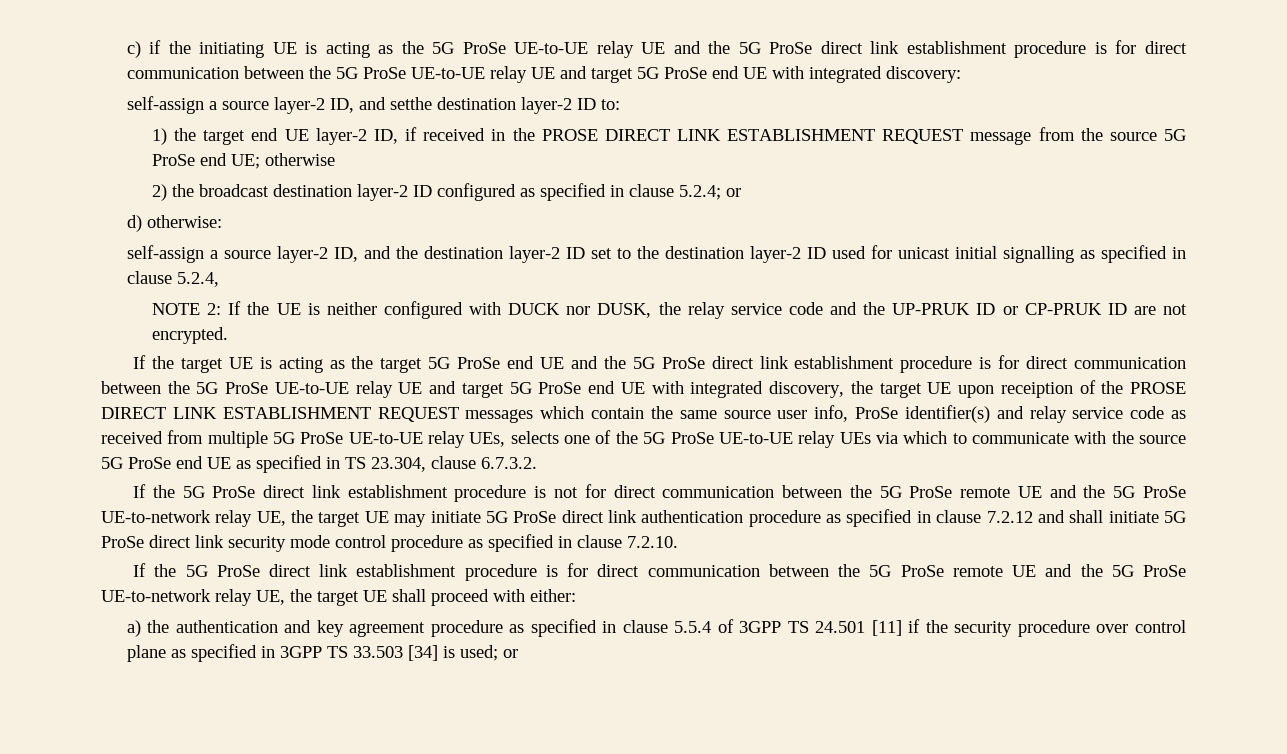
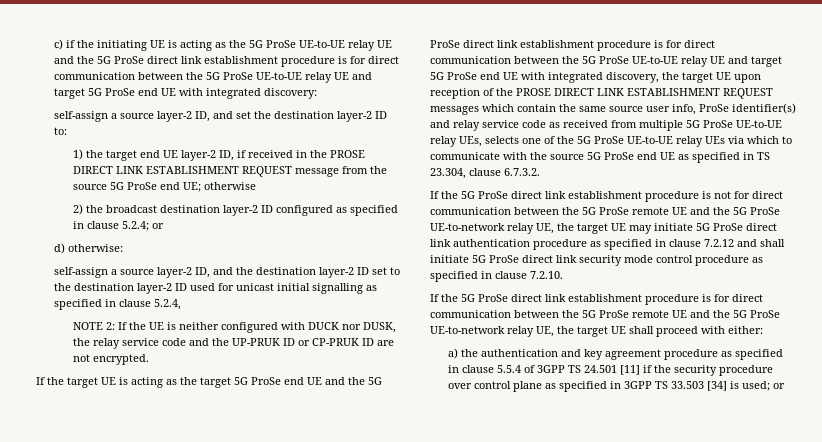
- self-assign a source layer-2 ID, and setthe destination layer-2 ID to:
+ self-assign a source layer-2 ID, and set the destination layer-2 ID to:
- If the target UE is acting as the target 5G ProSe end UE and the 5G ProSe direct link establishment procedure is for direct communication between the 5G ProSe UE-to-UE relay UE and target 5G ProSe end UE with integrated discovery, the target UE upon receiption of the PROSE DIRECT LINK ESTABLISHMENT REQUEST messages which contain the same source user info, ProSe identifier(s) and relay service code as received from multiple 5G ProSe UE-to-UE relay UEs, selects one of the 5G ProSe UE-to-UE relay UEs via which to communicate with the source 5G ProSe end UE as specified in TS 23.304, clause 6.7.3.2.
+ If the target UE is acting as the target 5G ProSe end UE and the 5G ProSe direct link establishment procedure is for direct communication between the 5G ProSe UE-to-UE relay UE and target 5G ProSe end UE with integrated discovery, the target UE upon reception of the PROSE DIRECT LINK ESTABLISHMENT REQUEST messages which contain the same source user info, ProSe identifier(s) and relay service code as received from multiple 5G ProSe UE-to-UE relay UEs, selects one of the 5G ProSe UE-to-UE relay UEs via which to communicate with the source 5G ProSe end UE as specified in TS 23.304, clause 6.7.3.2.

